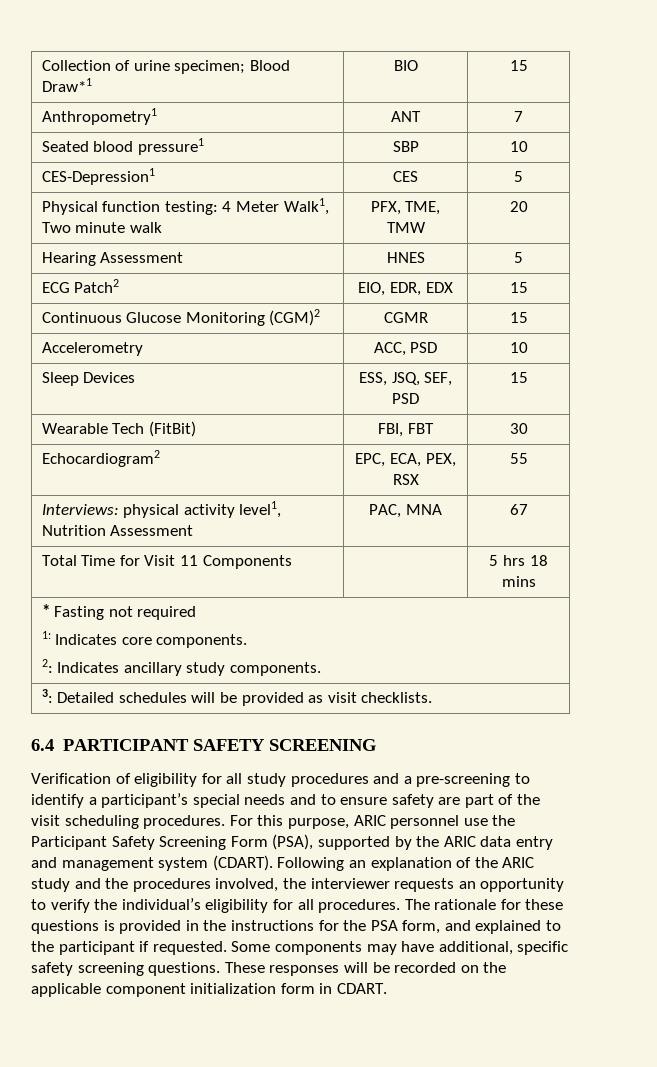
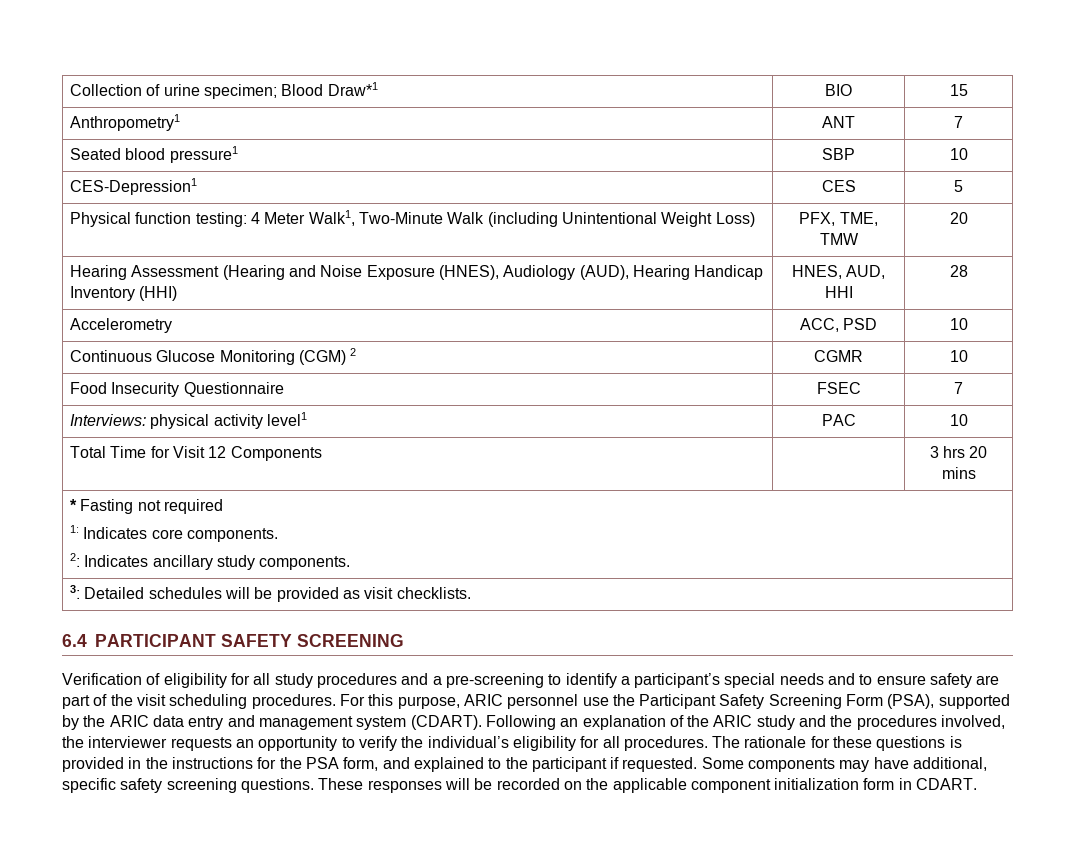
- Physical function testing: 4 Meter Walk1, Two minute walk | PFX, TME, TMW | 20
+ Physical function testing: 4 Meter Walk1, Two-Minute Walk (including Unintentional Weight Loss) | PFX, TME, TMW | 20
- Hearing Assessment | HNES | 5
- ECG Patch2 | EIO, EDR, EDX | 15
- Continuous Glucose Monitoring (CGM)2 | CGMR | 15
+ Hearing Assessment (Hearing and Noise Exposure (HNES), Audiology (AUD), Hearing Handicap Inventory (HHI) | HNES, AUD, HHI | 28
  Accelerometry | ACC, PSD | 10
- Sleep Devices | ESS, JSQ, SEF, PSD | 15
- Wearable Tech (FitBit) | FBI, FBT | 30
- Echocardiogram2 | EPC, ECA, PEX, RSX | 55
- Interviews: physical activity level1, Nutrition Assessment | PAC, MNA | 67
+ Continuous Glucose Monitoring (CGM) 2 | CGMR | 10
+ Food Insecurity Questionnaire | FSEC | 7
+ Interviews: physical activity level1 | PAC | 10
- Total Time for Visit 11 Components | | 5 hrs 18 mins
+ Total Time for Visit 12 Components | | 3 hrs 20 mins

